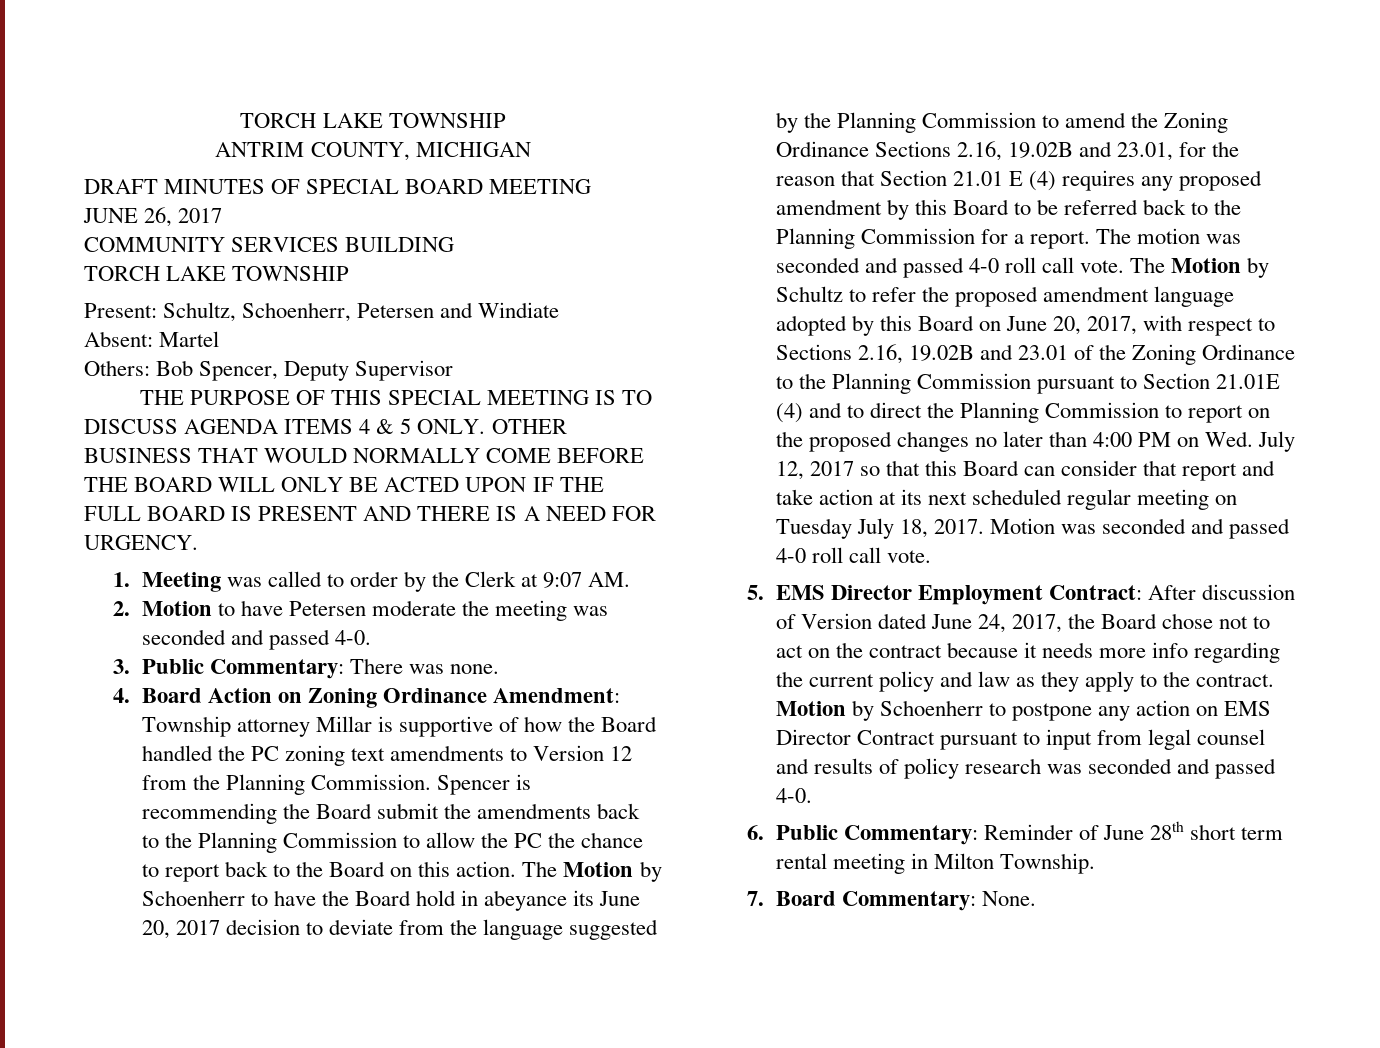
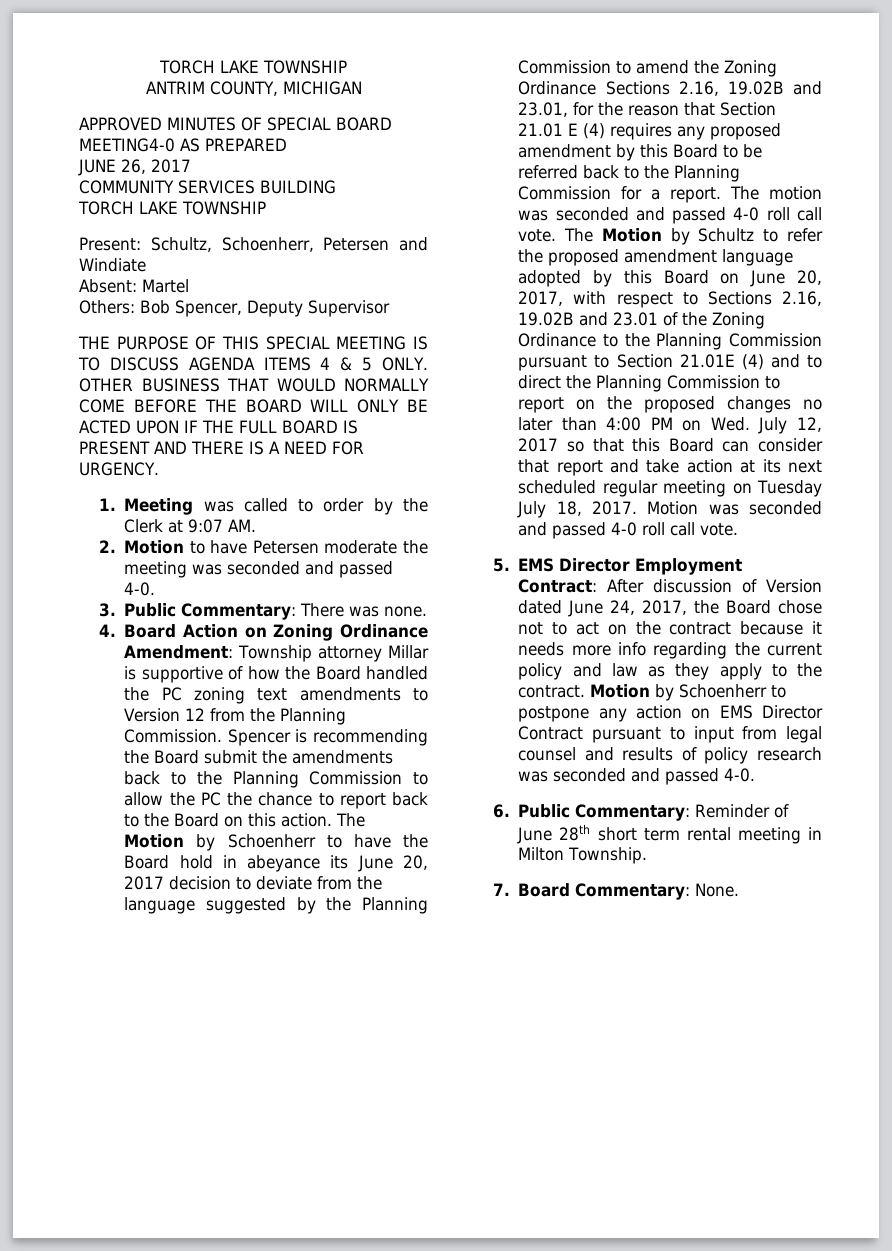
- DRAFT MINUTES OF SPECIAL BOARD MEETING
+ APPROVED MINUTES OF SPECIAL BOARD MEETING4-0 AS PREPARED

